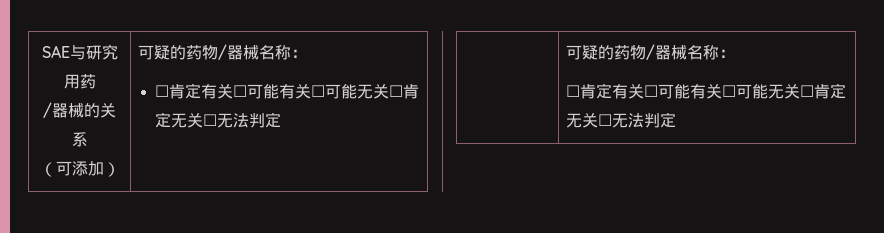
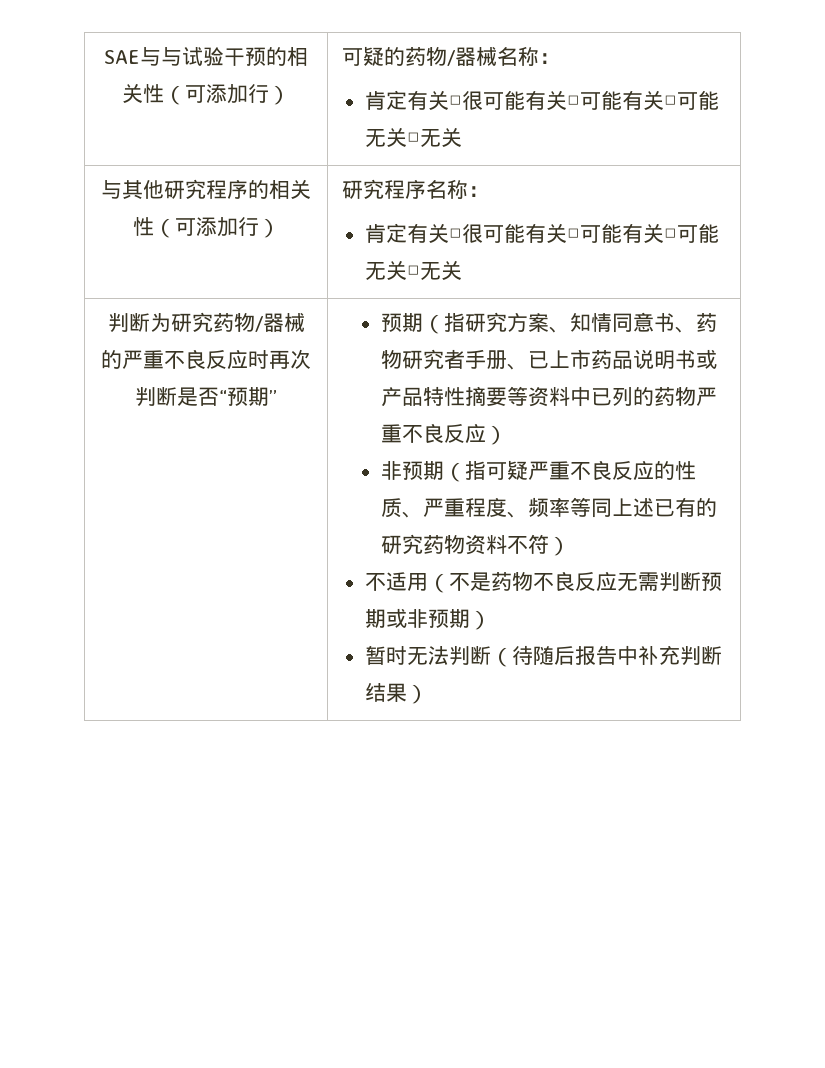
- SAE与研究用药
- /器械的关系
- （可添加） | 可疑的药物/器械名称：
- ☐肯定有关☐可能有关☐可能无关☐肯定无关☐无法判定
- | 可疑的药物/器械名称：
- ☐肯定有关☐可能有关☐可能无关☐肯定无关☐无法判定
+ SAE与与试验干预的相关性（可添加行） | 可疑的药物/器械名称：
+ 肯定有关□很可能有关□可能有关□可能无关□无关
+ 与其他研究程序的相关性（可添加行） | 研究程序名称：
+ 肯定有关□很可能有关□可能有关□可能无关□无关
+ 判断为研究药物/器械的严重不良反应时再次判断是否“预期” | 预期（指研究方案、知情同意书、药物研究者手册、已上市药品说明书或产品特性摘要等资料中已列的药物严重不良反应）
+ 非预期（指可疑严重不良反应的性质、严重程度、频率等同上述已有的研究药物资料不符）
+ 不适用（不是药物不良反应无需判断预期或非预期）
+ 暂时无法判断（待随后报告中补充判断结果）

